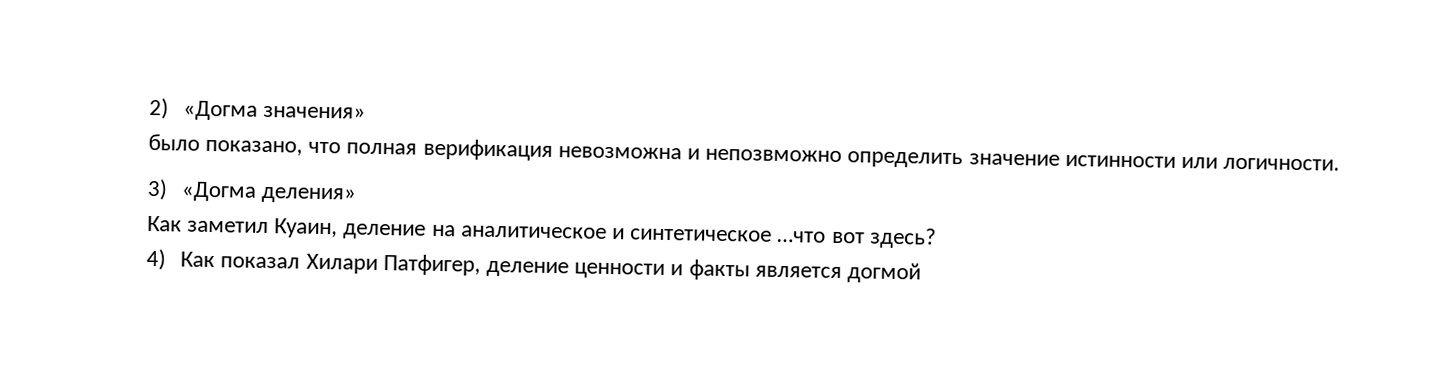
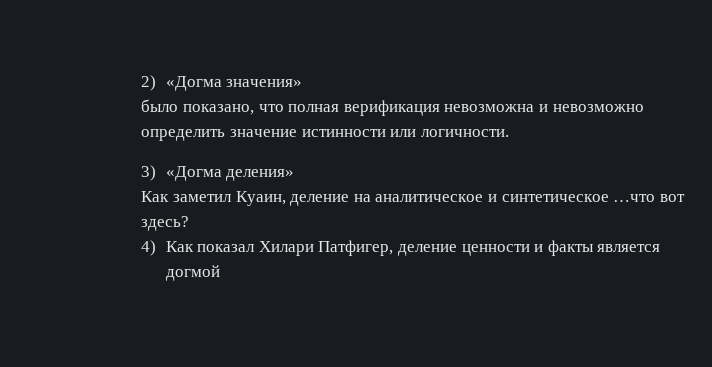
- было показано, что полная верификация невозможна и непозвможно определить значение истинности или логичности.
+ было показано, что полная верификация невозможна и невозможно определить значение истинности или логичности.

